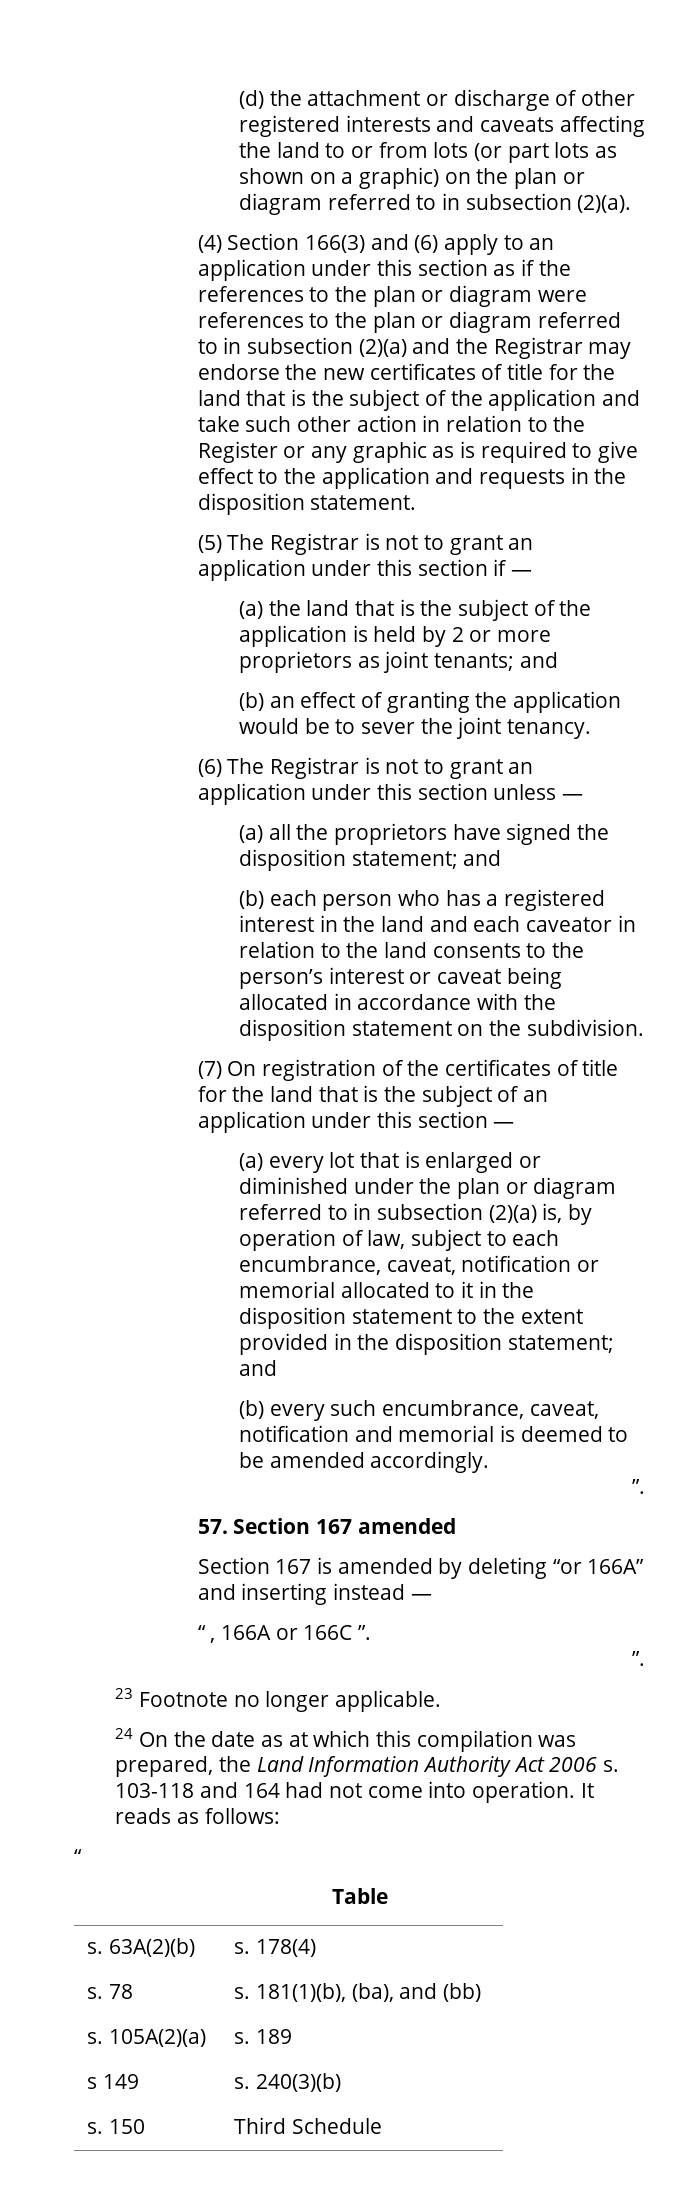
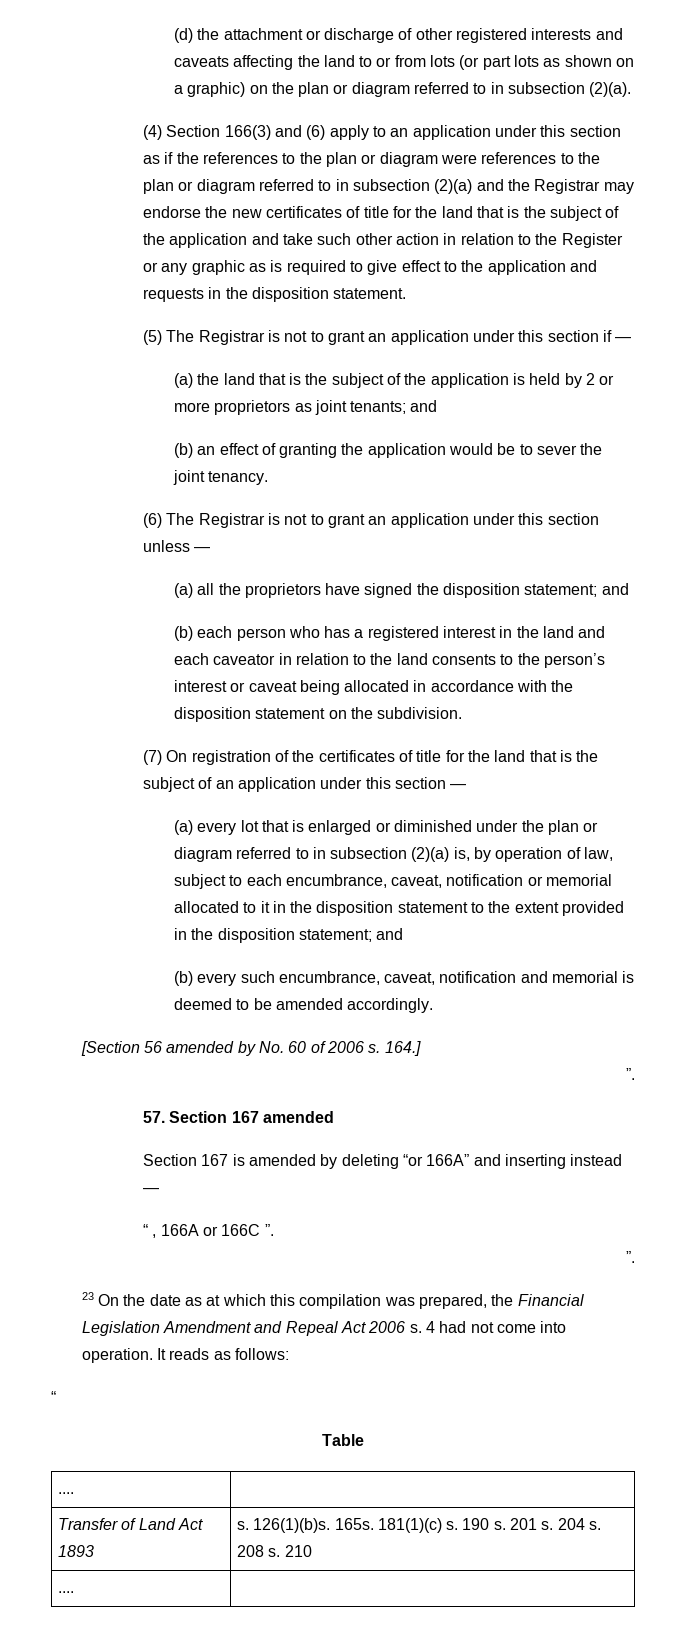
+ [Section 56 amended by No. 60 of 2006 s. 164.]
- 23 Footnote no longer applicable.
- 24 On the date as at which this compilation was prepared, the Land Information Authority Act 2006 s. 103-118 and 164 had not come into operation.
+ 23 On the date as at which this compilation was prepared, the Financial Legislation Amendment and Repeal Act 2006 s. 4 had not come into operation.
  Table
- s. 63A(2)(b) | s. 178(4)
- s. 78 | s. 181(1)(b), (ba), and (bb)
- s. 105A(2)(a) | s. 189
- s 149 | s. 240(3)(b)
- s. 150 | Third Schedule
+ .... |
+ Transfer of Land Act 1893 | s. 126(1)(b)s. 165s. 181(1)(c) s. 190 s. 201 s. 204 s. 208 s. 210
+ .... |

